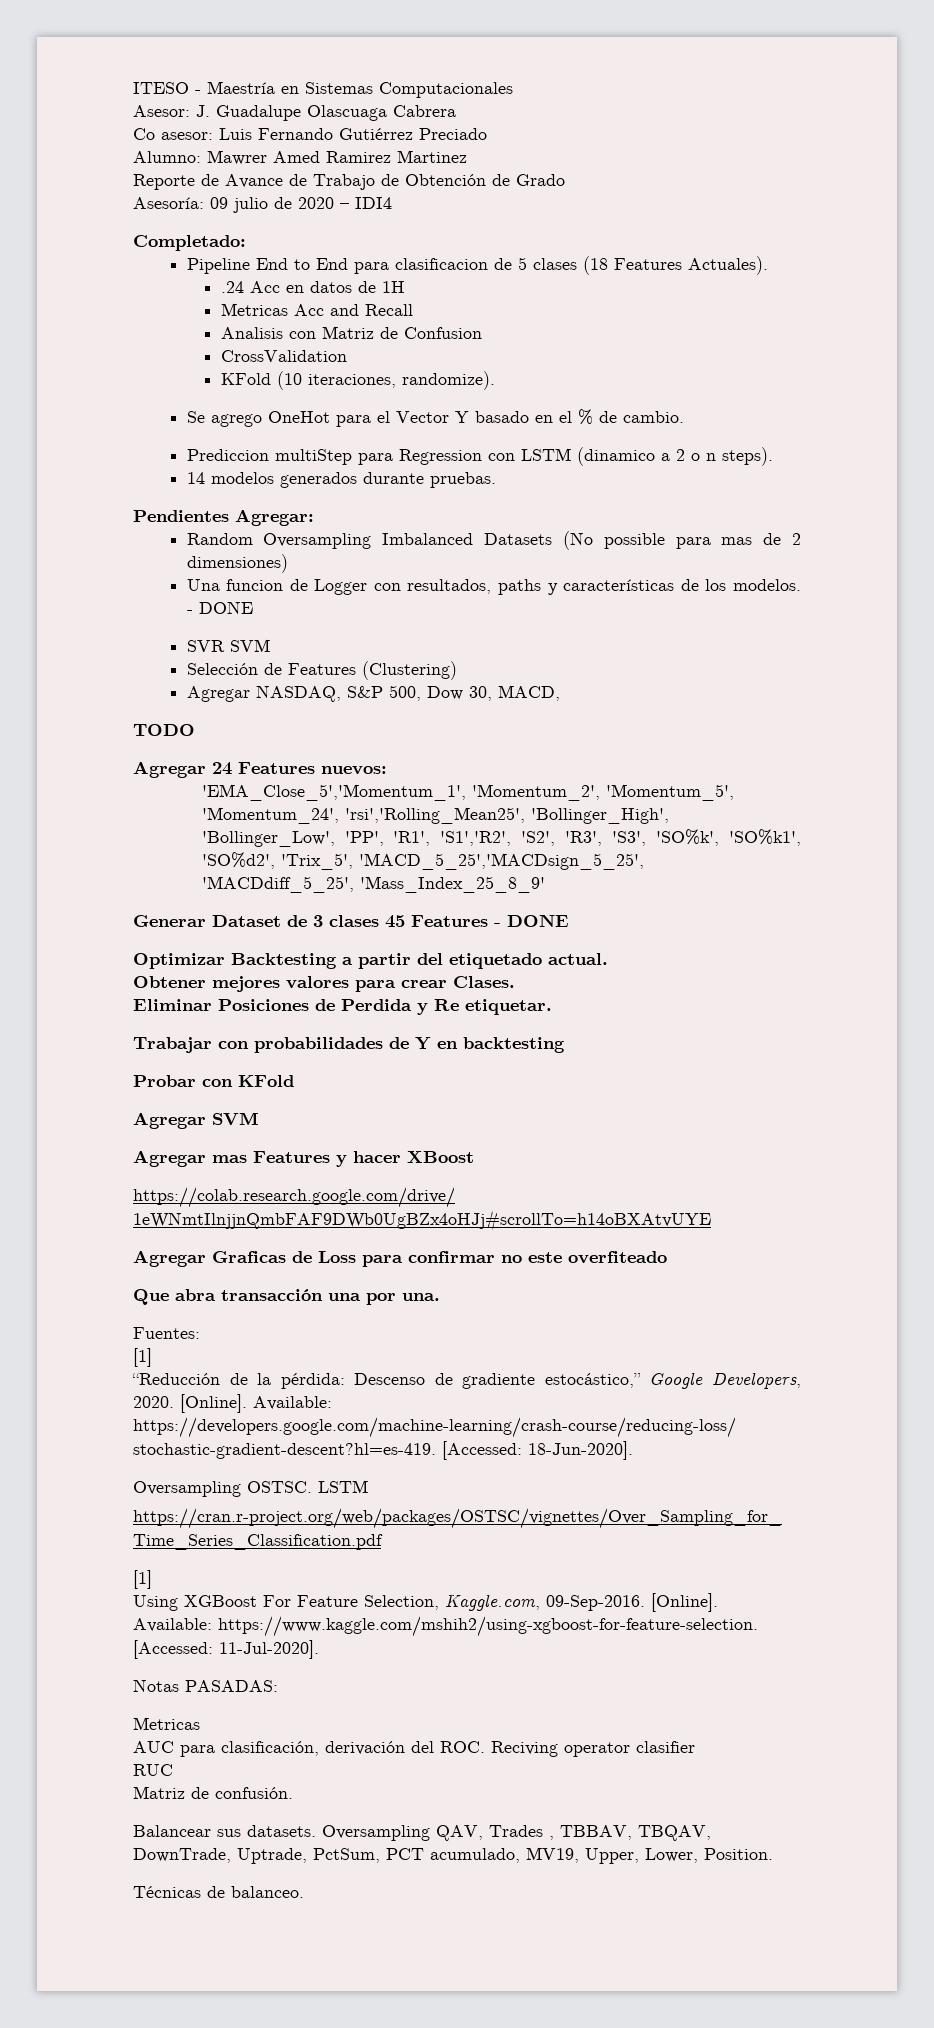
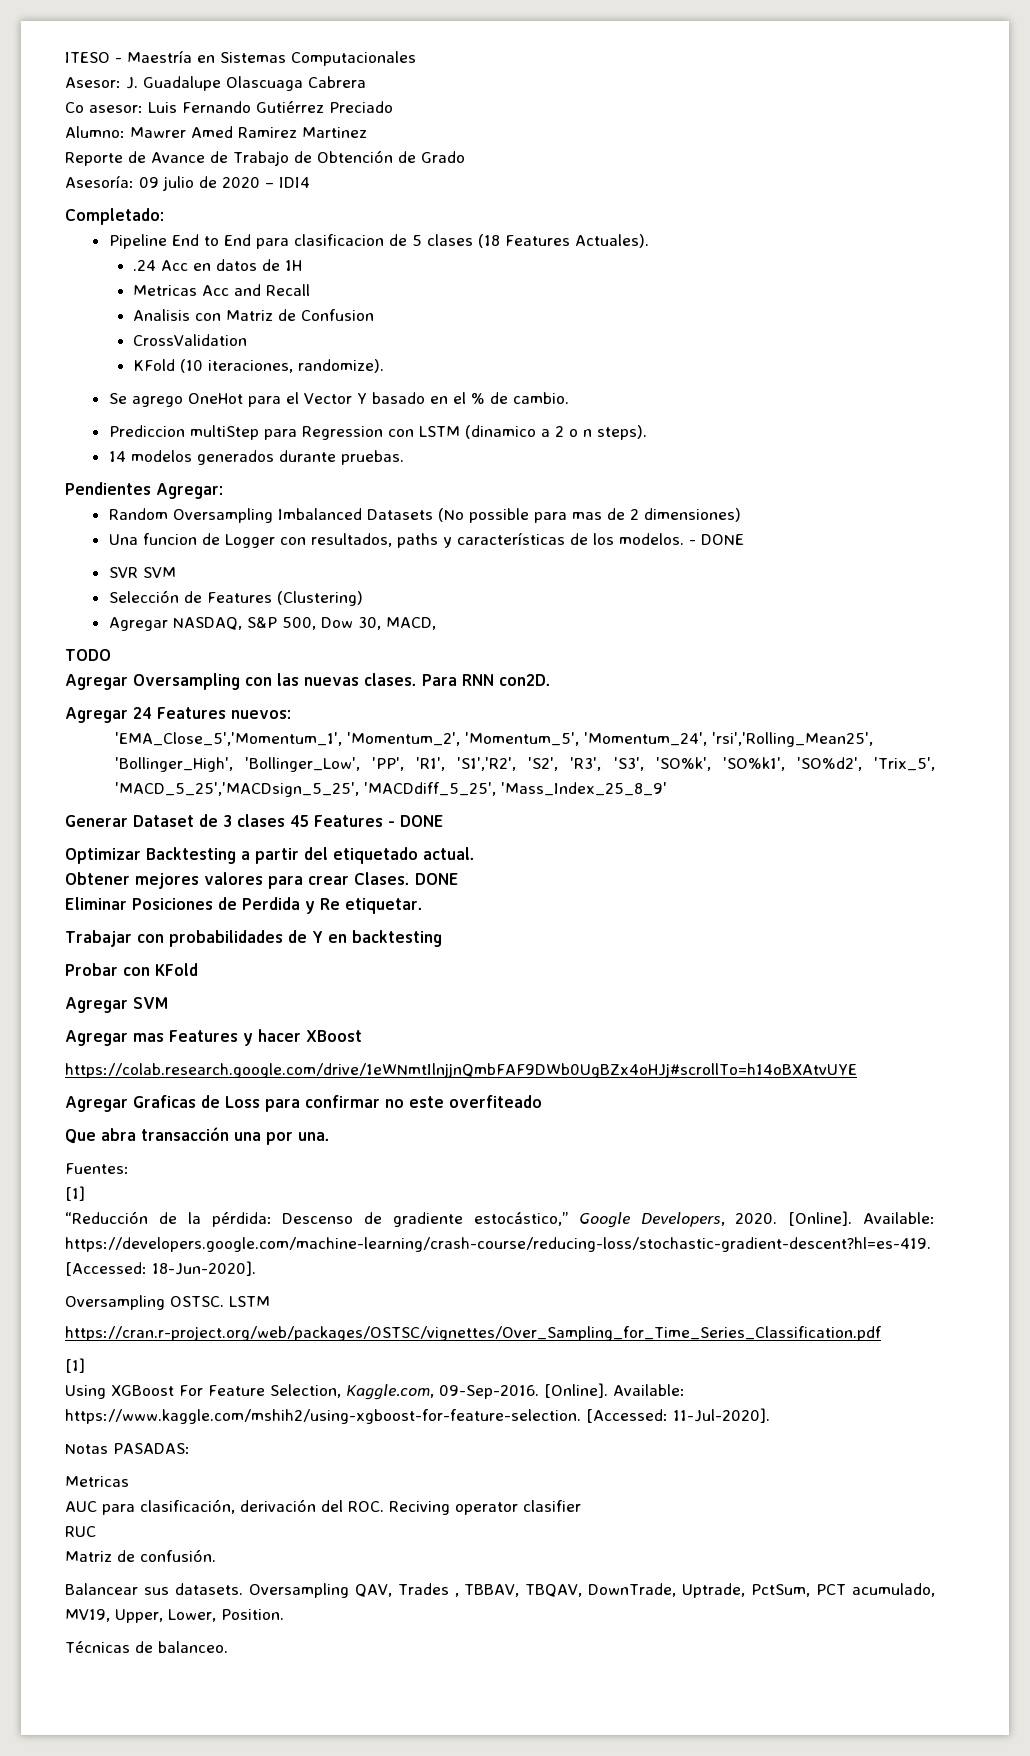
+ Agregar Oversampling con las nuevas clases. Para RNN con2D.
- Obtener mejores valores para crear Clases.
+ Obtener mejores valores para crear Clases. DONE

